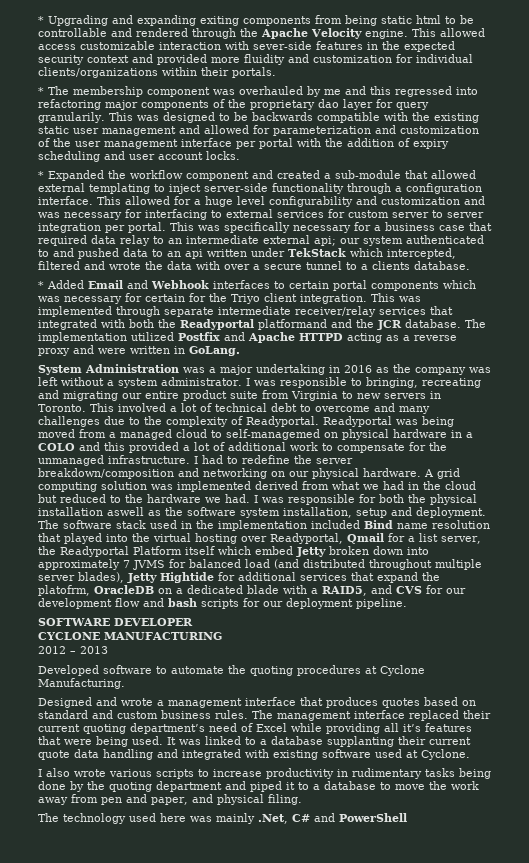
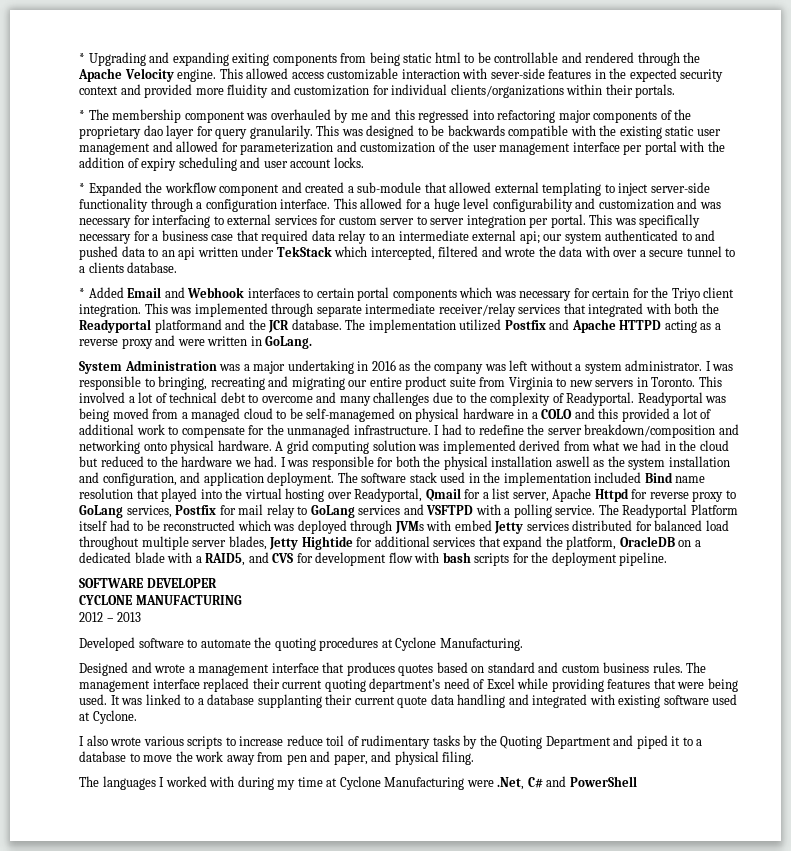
- Readyportal was being moved from a managed cloud to self-managemed on physical hardware in a COLO and this provided a lot of additional work to compensate for the unmanaged infrastructure.
+ Readyportal was being moved from a managed cloud to be self-managemed on physical hardware in a COLO and this provided a lot of additional work to compensate for the unmanaged infrastructure.
- I had to redefine the server breakdown/composition and networking on our physical hardware.
+ I had to redefine the server breakdown/composition and networking onto physical hardware.
- I was responsible for both the physical installation aswell as the software system installation, setup and deployment.
+ I was responsible for both the physical installation aswell as the system installation and configuration, and application deployment.
- The software stack used in the implementation included Bind name resolution that played into the virtual hosting over Readyportal, Qmail for a list server, the Readyportal Platform itself which embed Jetty broken down into approximately 7 JVMS for balanced load (and distributed throughout multiple server blades), Jetty Hightide for additional services that expand the platofrm, OracleDB on a dedicated blade with a RAID5, and CVS for our development flow and bash scripts for our deployment pipeline.
+ The software stack used in the implementation included Bind name resolution that played into the virtual hosting over Readyportal, Qmail for a list server, Apache Httpd for reverse proxy to GoLang services, Postfix for mail relay to GoLang services and VSFTPD with a polling service. The Readyportal Platform itself had to be reconstructed which was deployed through JVMs with embed Jetty services distributed for balanced load throughout multiple server blades, Jetty Hightide for additional services that expand the platform, OracleDB on a dedicated blade with a RAID5, and CVS for development flow with bash scripts for the deployment pipeline.
- The management interface replaced their current quoting department’s need of Excel while providing all it’s features that were being used.
+ The management interface replaced their current quoting department’s need of Excel while providing features that were being used.
- I also wrote various scripts to increase productivity in rudimentary tasks being done by the quoting department and piped it to a database to move the work away from pen and paper, and physical filing.
+ I also wrote various scripts to increase reduce toil of rudimentary tasks by the Quoting Department and piped it to a database to move the work away from pen and paper, and physical filing.
- The technology used here was mainly .Net, C# and PowerShell
+ The languages I worked with during my time at Cyclone Manufacturing were .Net, C# and PowerShell

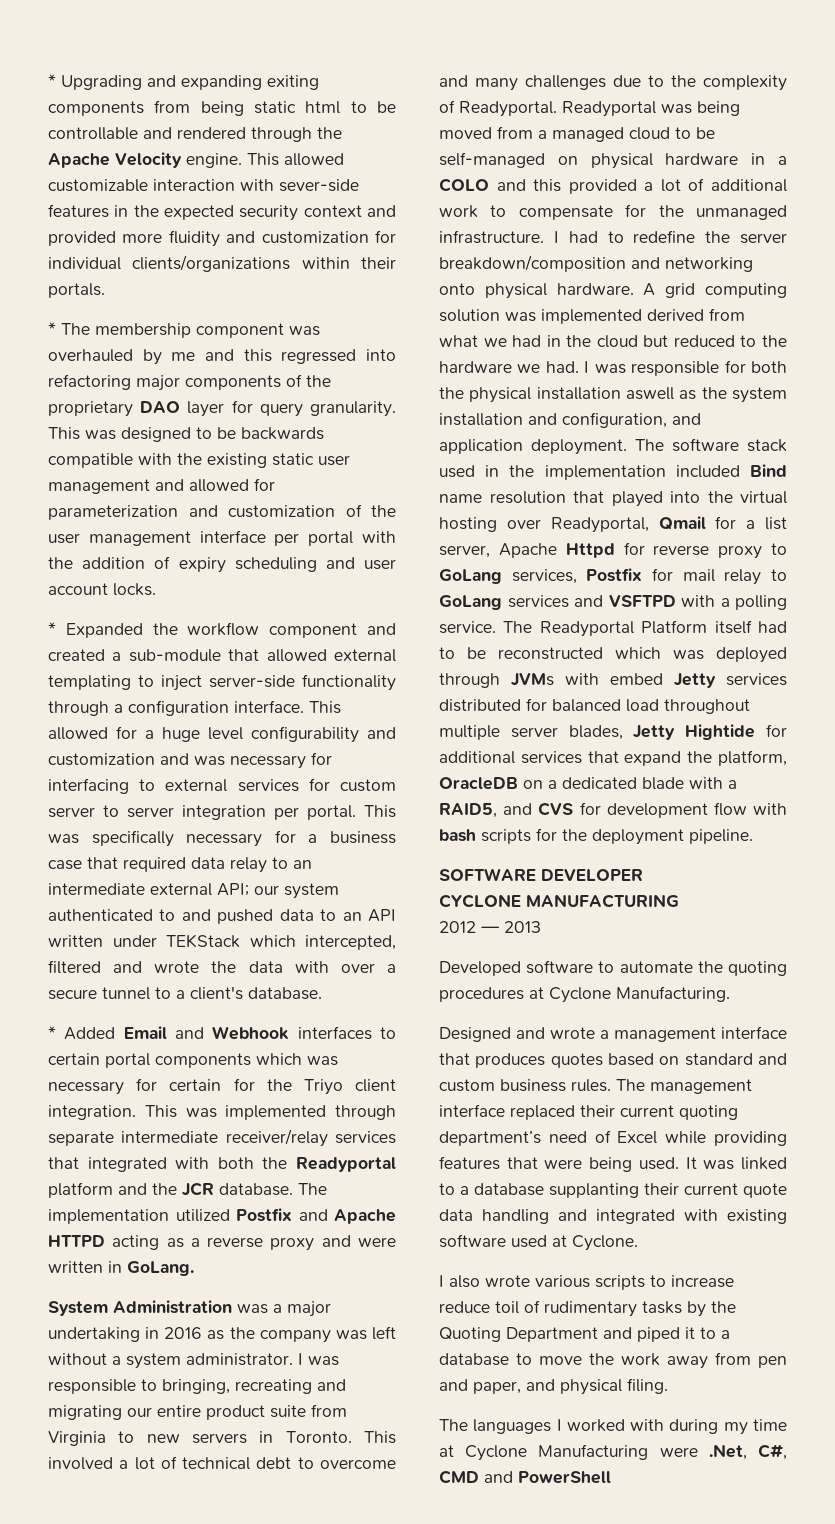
- This allowed access customizable interaction with sever-side features in the expected security context and provided more fluidity and customization for individual clients/organizations within their portals.
+ This allowed customizable interaction with sever-side features in the expected security context and provided more fluidity and customization for individual clients/organizations within their portals.
- * The membership component was overhauled by me and this regressed into refactoring major components of the proprietary dao layer for query granularily.
+ * The membership component was overhauled by me and this regressed into refactoring major components of the proprietary DAO layer for query granularity.
- This was specifically necessary for a business case that required data relay to an intermediate external api; our system authenticated to and pushed data to an api written under TekStack which intercepted, filtered and wrote the data with over a secure tunnel to a clients database.
+ This was specifically necessary for a business case that required data relay to an intermediate external API; our system authenticated to and pushed data to an API written under TEKStack which intercepted, filtered and wrote the data with over a secure tunnel to a client's database.
- This was implemented through separate intermediate receiver/relay services that integrated with both the Readyportal platformand and the JCR database.
+ This was implemented through separate intermediate receiver/relay services that integrated with both the Readyportal platform and the JCR database.
- Readyportal was being moved from a managed cloud to be self-managemed on physical hardware in a COLO and this provided a lot of additional work to compensate for the unmanaged infrastructure.
+ Readyportal was being moved from a managed cloud to be self-managed on physical hardware in a COLO and this provided a lot of additional work to compensate for the unmanaged infrastructure.
- 2012 – 2013
+ 2012 — 2013
- The languages I worked with during my time at Cyclone Manufacturing were .Net, C# and PowerShell
+ The languages I worked with during my time at Cyclone Manufacturing were .Net, C#, CMD and PowerShell

